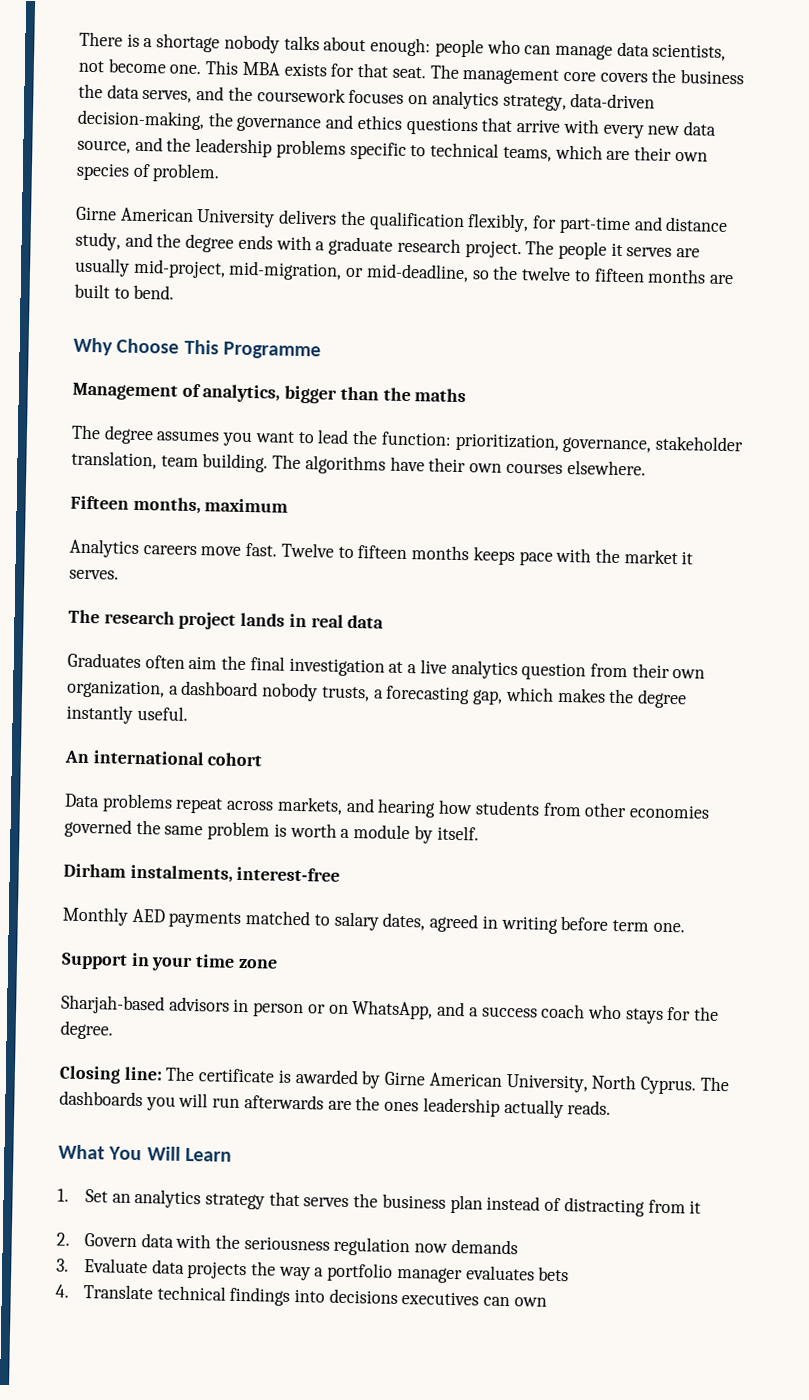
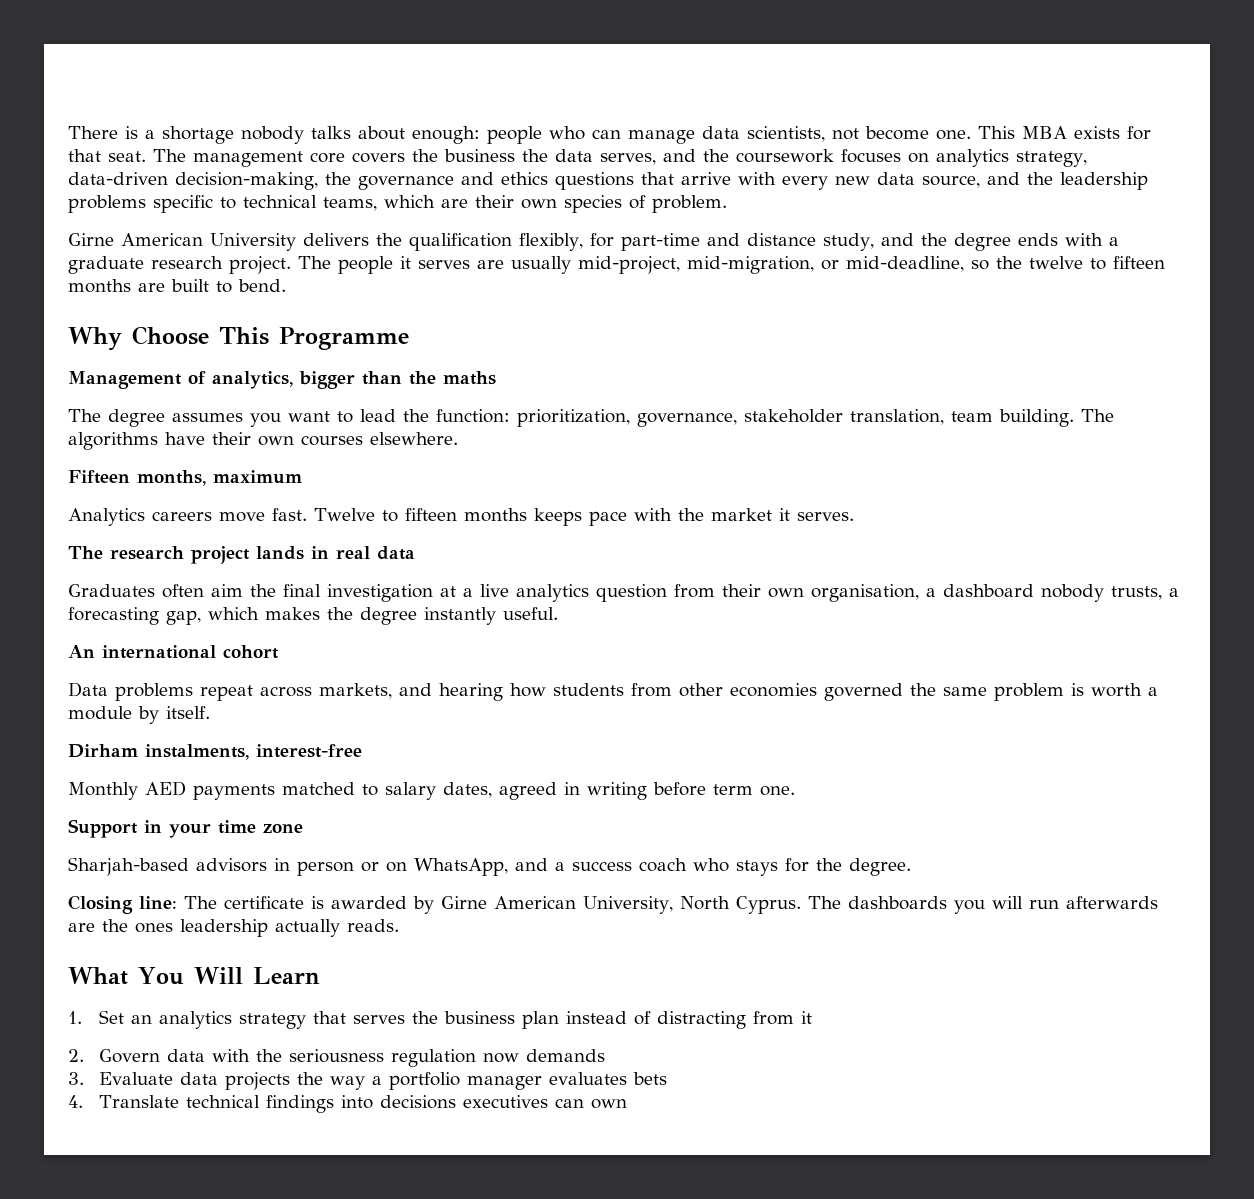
- Graduates often aim the final investigation at a live analytics question from their own organization, a dashboard nobody trusts, a forecasting gap, which makes the degree instantly useful.
+ Graduates often aim the final investigation at a live analytics question from their own organisation, a dashboard nobody trusts, a forecasting gap, which makes the degree instantly useful.

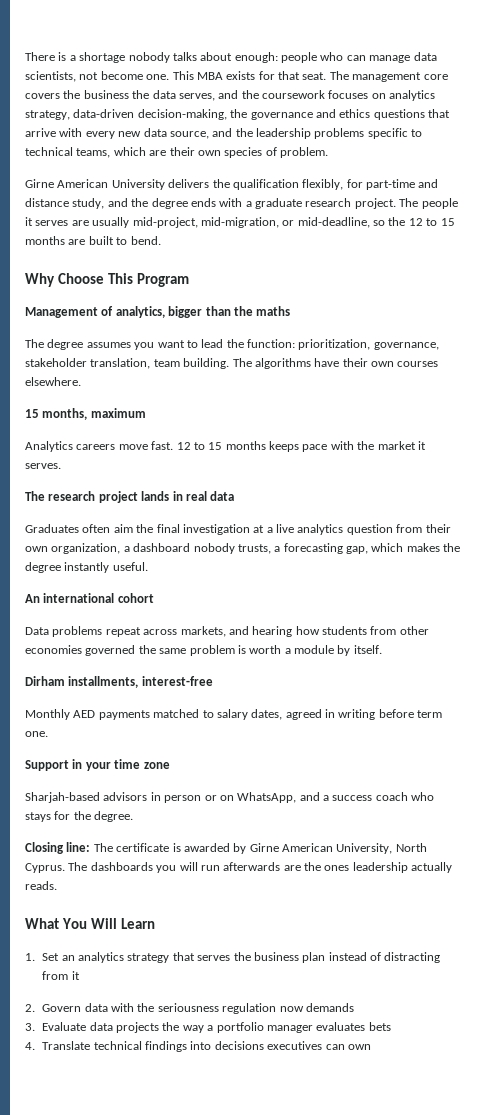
- The people it serves are usually mid-project, mid-migration, or mid-deadline, so the twelve to fifteen months are built to bend.
+ The people it serves are usually mid-project, mid-migration, or mid-deadline, so the 12 to 15 months are built to bend.
- Why Choose This Programme
+ Why Choose This Program
- Fifteen months, maximum
+ 15 months, maximum
- Twelve to fifteen months keeps pace with the market it serves.
+ 12 to 15 months keeps pace with the market it serves.
- Graduates often aim the final investigation at a live analytics question from their own organisation, a dashboard nobody trusts, a forecasting gap, which makes the degree instantly useful.
+ Graduates often aim the final investigation at a live analytics question from their own organization, a dashboard nobody trusts, a forecasting gap, which makes the degree instantly useful.
- Dirham instalments, interest-free
+ Dirham installments, interest-free

